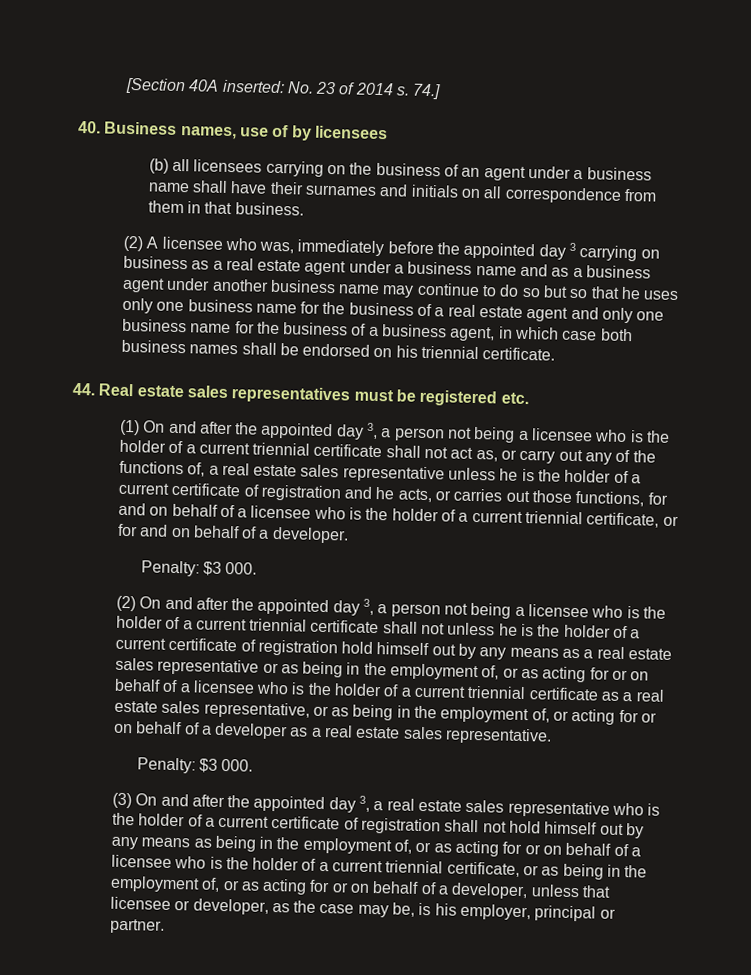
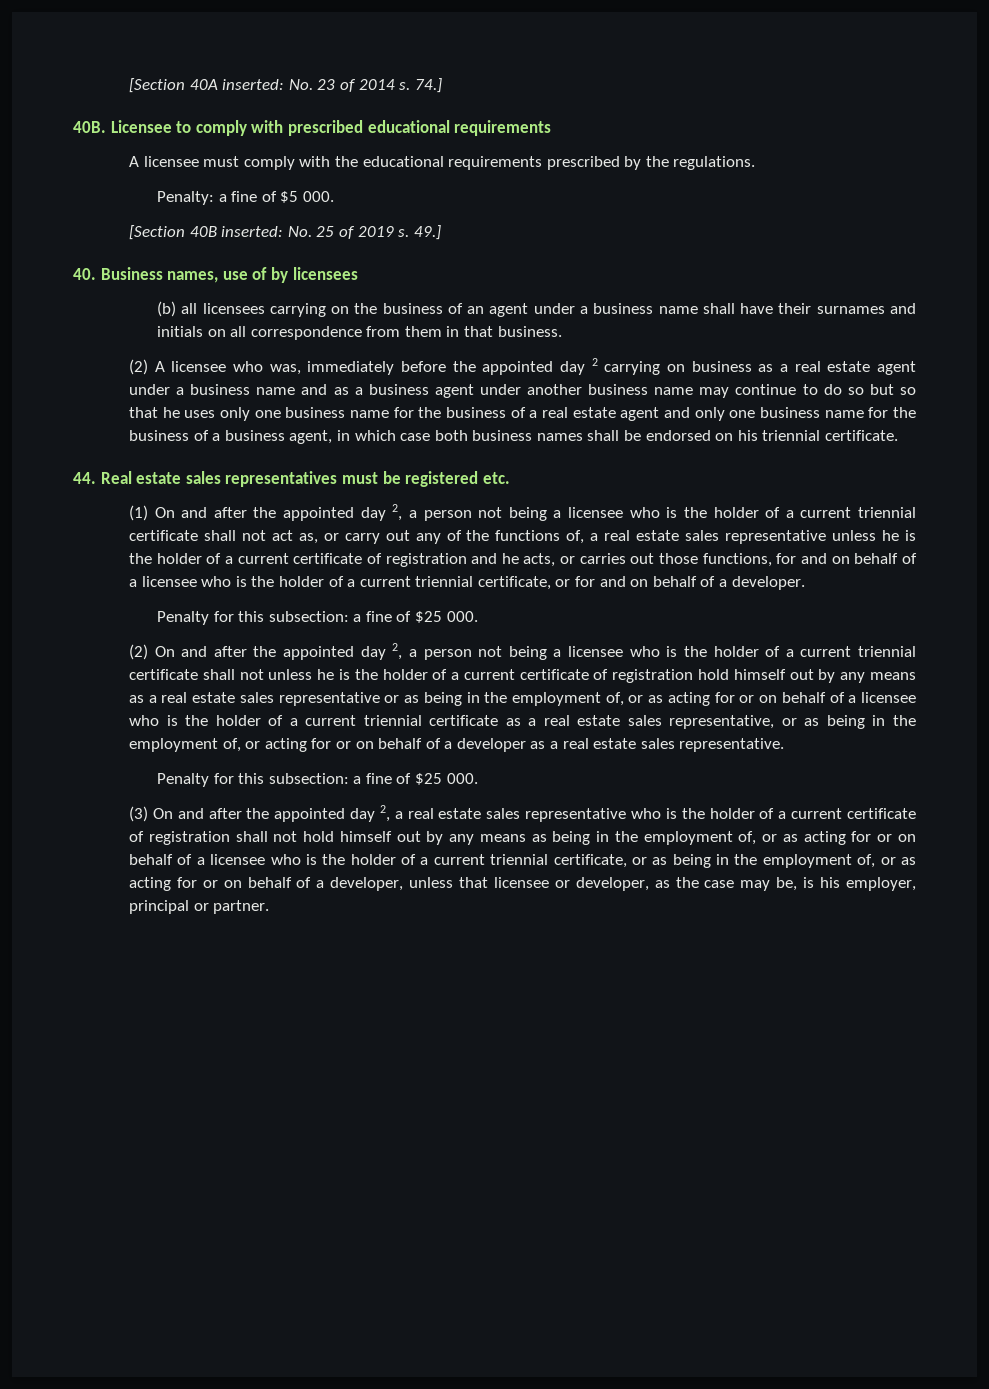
+ 40B. Licensee to comply with prescribed educational requirements
+ A licensee must comply with the educational requirements prescribed by the regulations.
+ Penalty: a fine of $5 000.
+ [Section 40B inserted: No. 25 of 2019 s. 49.]
- (2) A licensee who was, immediately before the appointed day 3 carrying on business as a real estate agent under a business name and as a business agent under another business name may continue to do so but so that he uses only one business name for the business of a real estate agent and only one business name for the business of a business agent, in which case both business names shall be endorsed on his triennial certificate.
+ (2) A licensee who was, immediately before the appointed day 2 carrying on business as a real estate agent under a business name and as a business agent under another business name may continue to do so but so that he uses only one business name for the business of a real estate agent and only one business name for the business of a business agent, in which case both business names shall be endorsed on his triennial certificate.
- (1) On and after the appointed day 3, a person not being a licensee who is the holder of a current triennial certificate shall not act as, or carry out any of the functions of, a real estate sales representative unless he is the holder of a current certificate of registration and he acts, or carries out those functions, for and on behalf of a licensee who is the holder of a current triennial certificate, or for and on behalf of a developer.
- Penalty: $3 000.
+ (1) On and after the appointed day 2, a person not being a licensee who is the holder of a current triennial certificate shall not act as, or carry out any of the functions of, a real estate sales representative unless he is the holder of a current certificate of registration and he acts, or carries out those functions, for and on behalf of a licensee who is the holder of a current triennial certificate, or for and on behalf of a developer.
+ Penalty for this subsection: a fine of $25 000.
- (2) On and after the appointed day 3, a person not being a licensee who is the holder of a current triennial certificate shall not unless he is the holder of a current certificate of registration hold himself out by any means as a real estate sales representative or as being in the employment of, or as acting for or on behalf of a licensee who is the holder of a current triennial certificate as a real estate sales representative, or as being in the employment of, or acting for or on behalf of a developer as a real estate sales representative.
- Penalty: $3 000.
+ (2) On and after the appointed day 2, a person not being a licensee who is the holder of a current triennial certificate shall not unless he is the holder of a current certificate of registration hold himself out by any means as a real estate sales representative or as being in the employment of, or as acting for or on behalf of a licensee who is the holder of a current triennial certificate as a real estate sales representative, or as being in the employment of, or acting for or on behalf of a developer as a real estate sales representative.
+ Penalty for this subsection: a fine of $25 000.
- (3) On and after the appointed day 3, a real estate sales representative who is the holder of a current certificate of registration shall not hold himself out by any means as being in the employment of, or as acting for or on behalf of a licensee who is the holder of a current triennial certificate, or as being in the employment of, or as acting for or on behalf of a developer, unless that licensee or developer, as the case may be, is his employer, principal or partner.
+ (3) On and after the appointed day 2, a real estate sales representative who is the holder of a current certificate of registration shall not hold himself out by any means as being in the employment of, or as acting for or on behalf of a licensee who is the holder of a current triennial certificate, or as being in the employment of, or as acting for or on behalf of a developer, unless that licensee or developer, as the case may be, is his employer, principal or partner.

